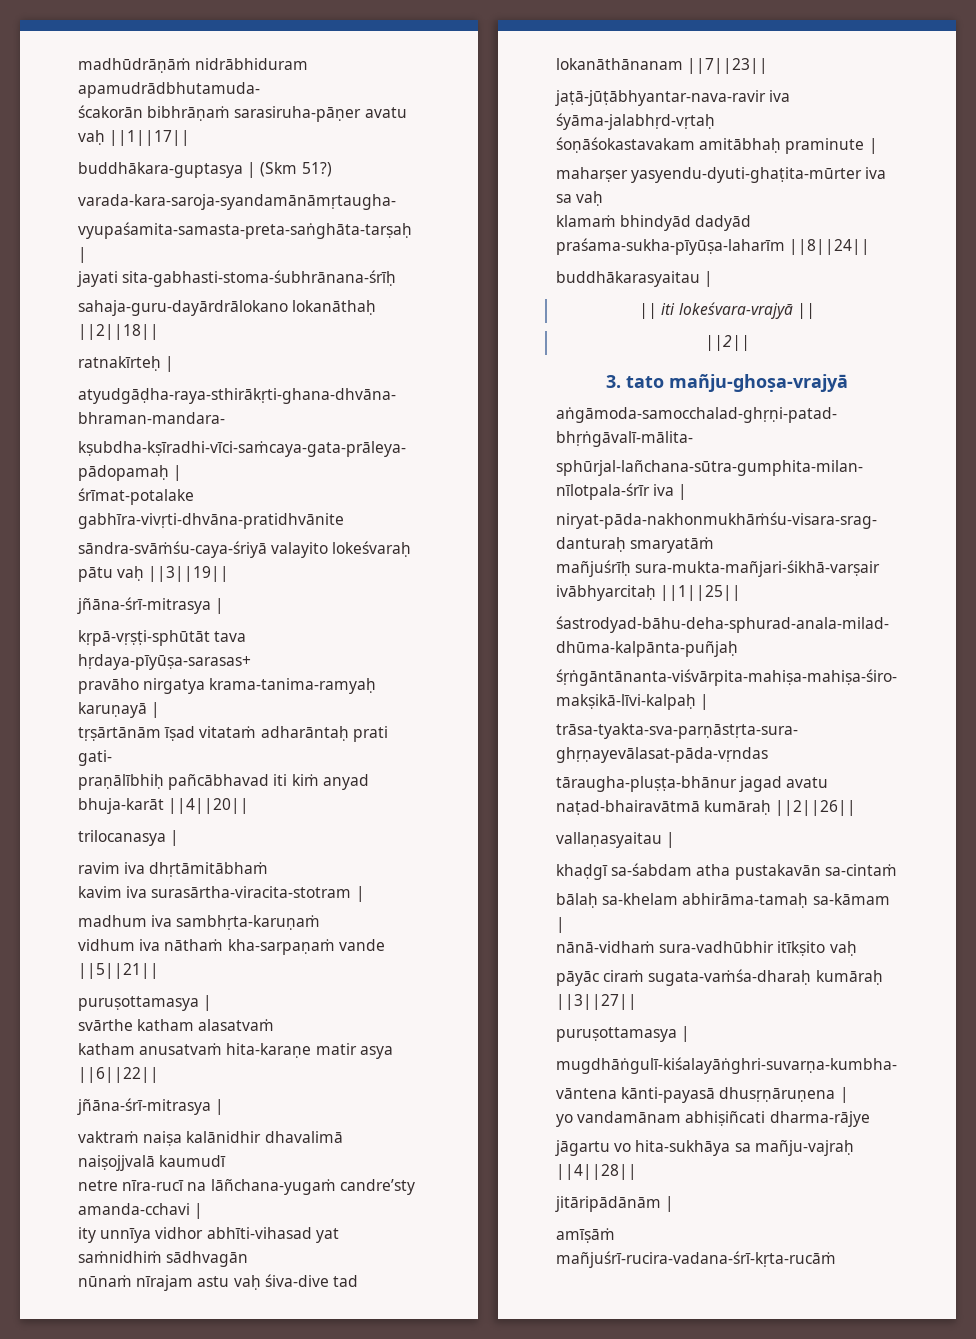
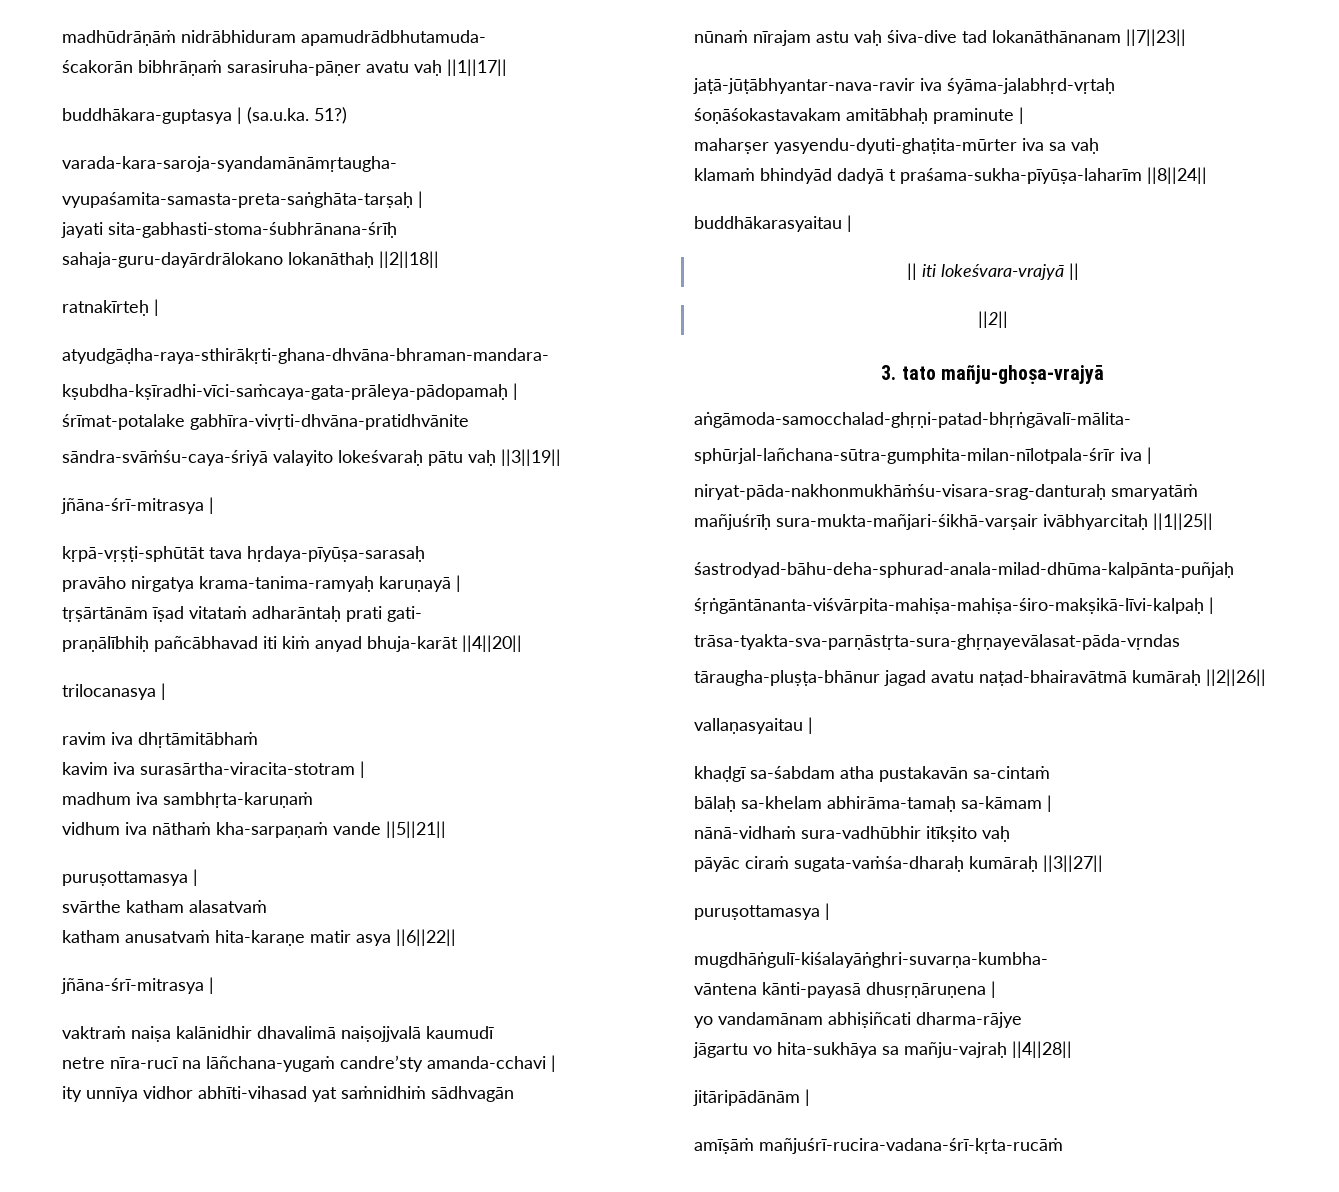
- buddhākara-guptasya | (Skm 51?)
+ buddhākara-guptasya | (sa.u.ka. 51?)
- kṛpā-vṛṣṭi-sphūtāt tava hṛdaya-pīyūṣa-sarasas+
+ kṛpā-vṛṣṭi-sphūtāt tava hṛdaya-pīyūṣa-sarasaḥ
- klamaṁ bhindyād dadyād praśama-sukha-pīyūṣa-laharīm ||8||24||
+ klamaṁ bhindyād dadyā t praśama-sukha-pīyūṣa-laharīm ||8||24||

